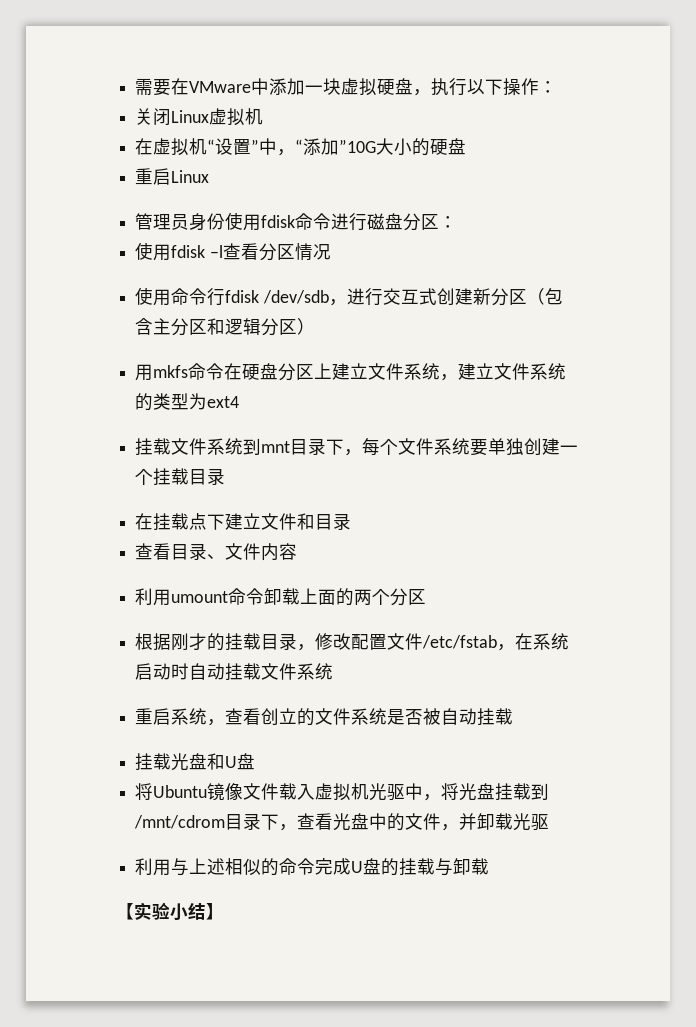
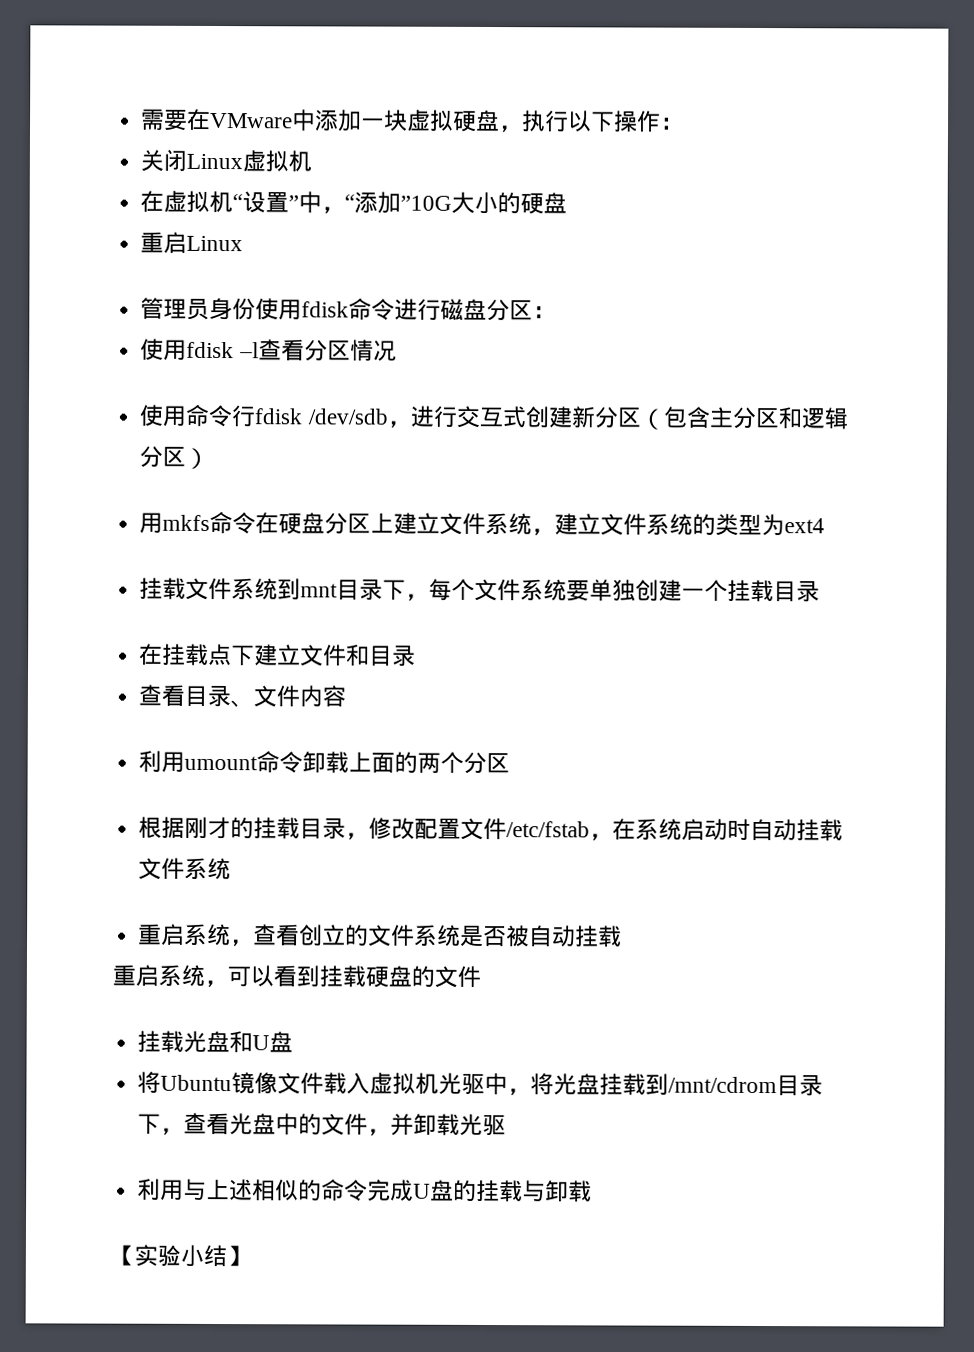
+ 重启系统，可以看到挂载硬盘的文件

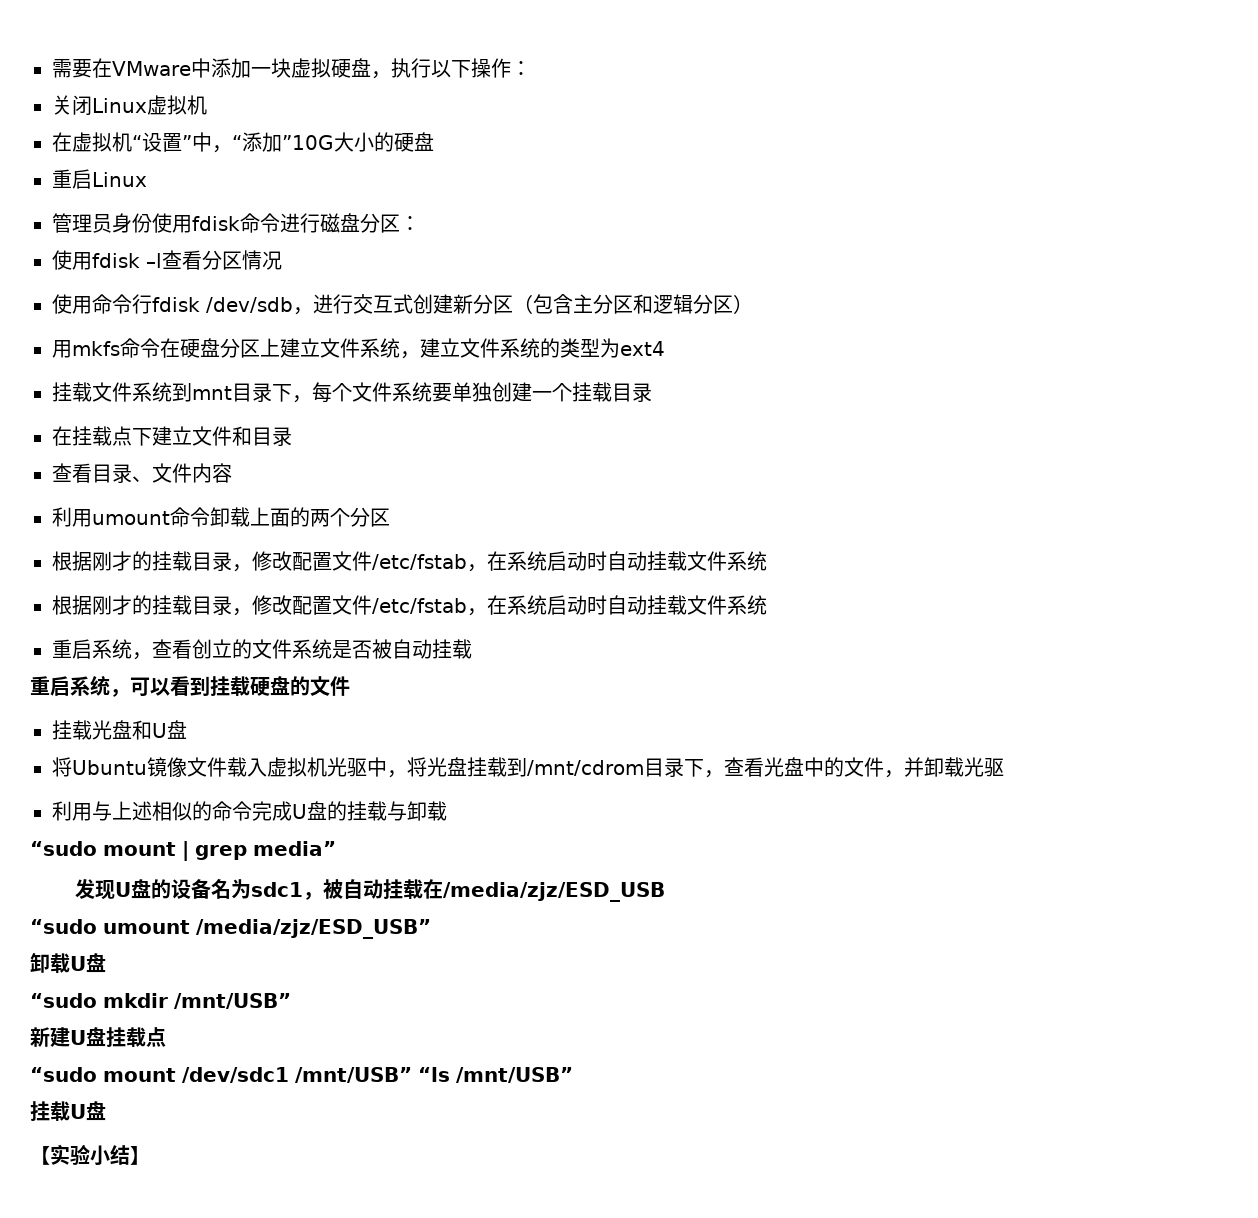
  利用umount命令卸载上面的两个分区
+ 根据刚才的挂载目录，修改配置文件/etc/fstab，在系统启动时自动挂载文件系统
+ “sudo mount | grep media”
+ 发现U盘的设备名为sdc1，被自动挂载在/media/zjz/ESD_USB
+ “sudo umount /media/zjz/ESD_USB”
+ 卸载U盘
+ “sudo mkdir /mnt/USB”
+ 新建U盘挂载点
+ “sudo mount /dev/sdc1 /mnt/USB” “ls /mnt/USB”
+ 挂载U盘

